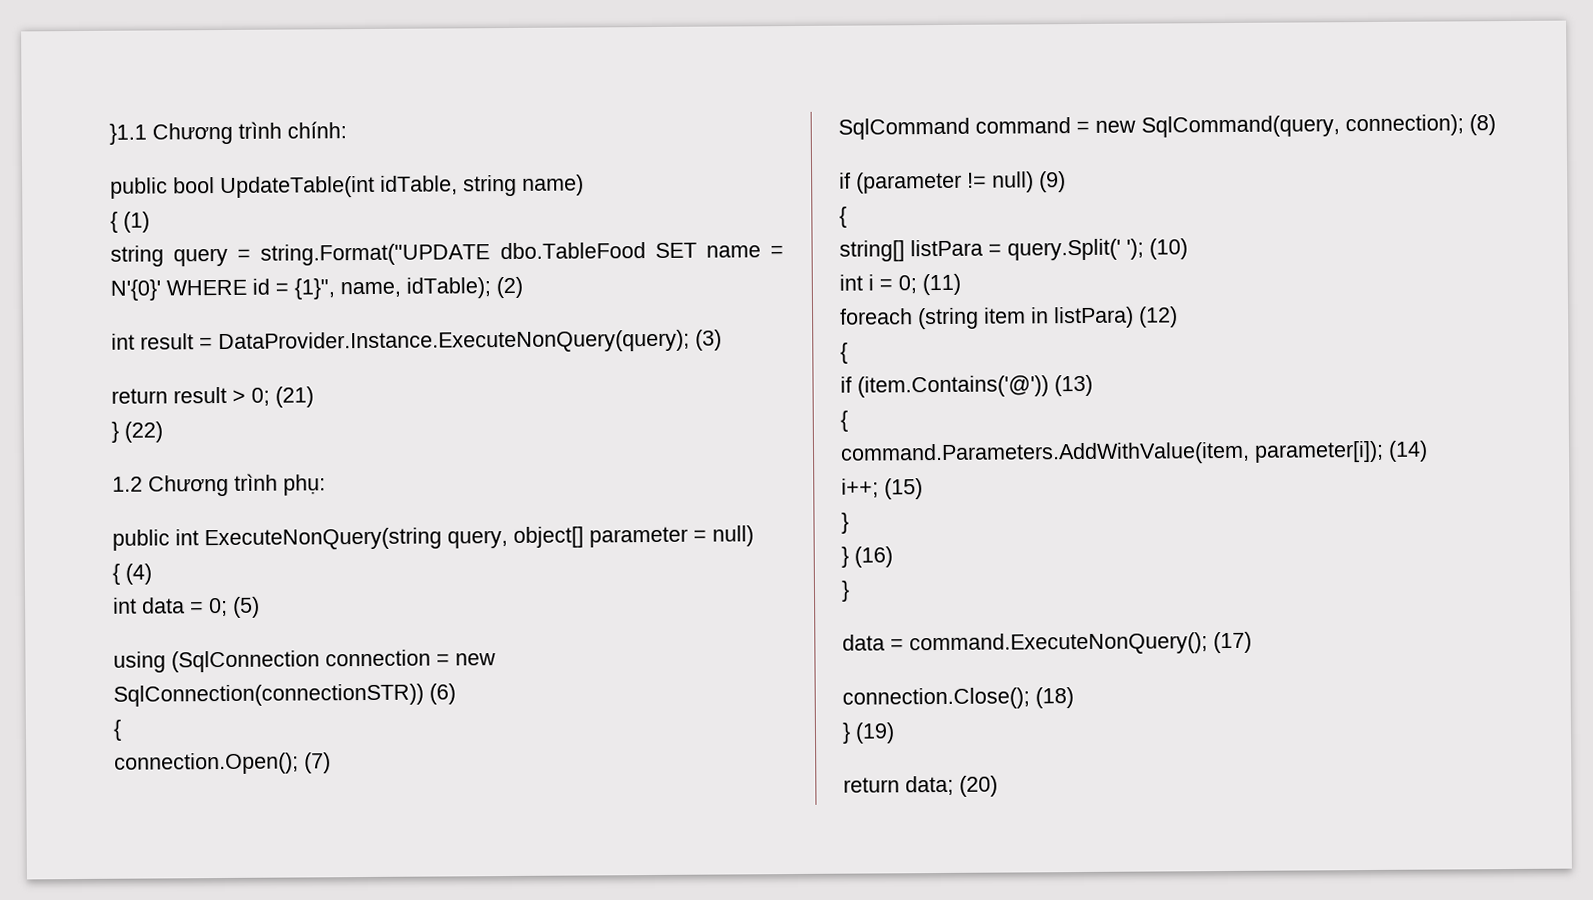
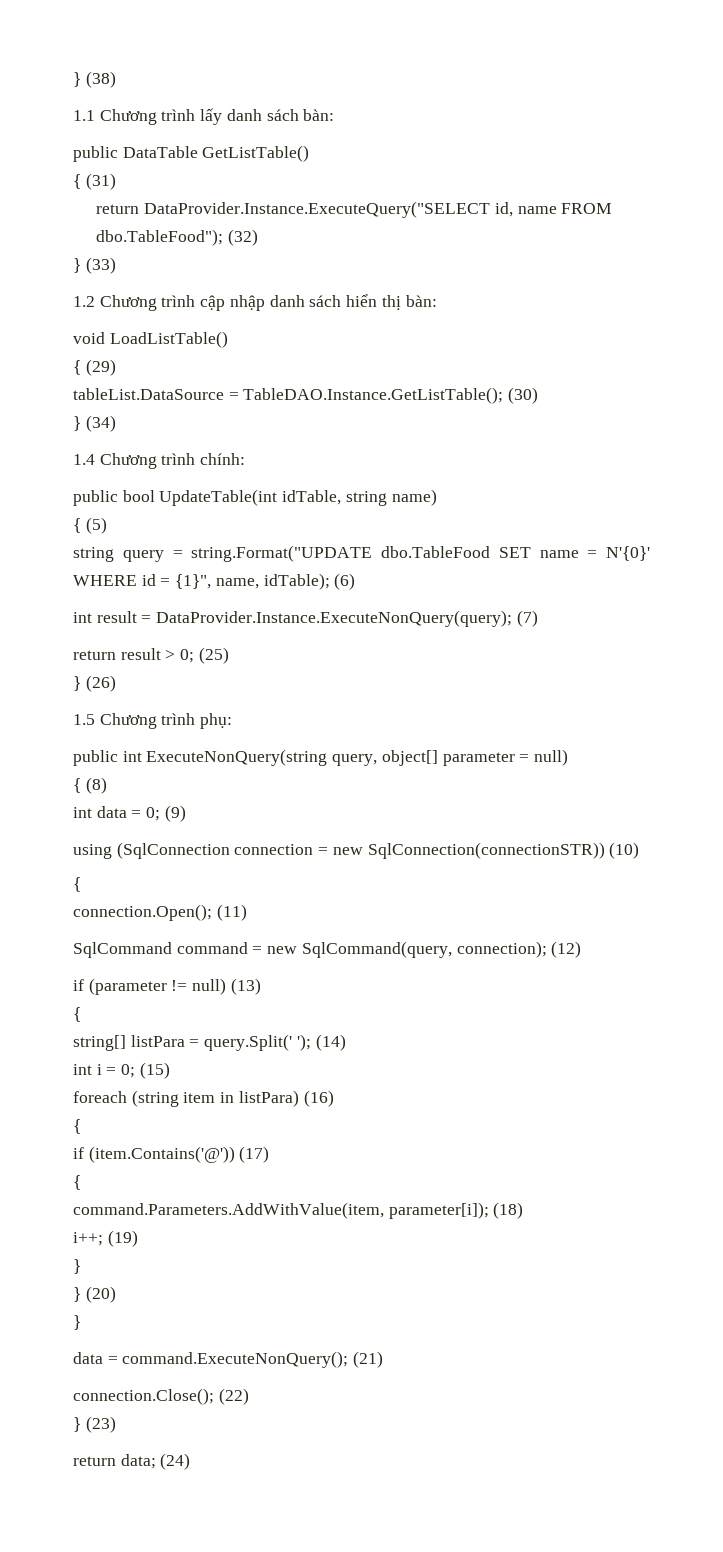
- }1.1 Chương trình chính:
+ } (38)
+ 1.1 Chương trình lấy danh sách bàn:
+ public DataTable GetListTable()
+ { (31)
+ return DataProvider.Instance.ExecuteQuery("SELECT id, name FROM dbo.TableFood"); (32)
+ } (33)
+ 1.2 Chương trình cập nhập danh sách hiển thị bàn:
+ void LoadListTable()
+ { (29)
+ tableList.DataSource = TableDAO.Instance.GetListTable(); (30)
+ } (34)
+ 1.4 Chương trình chính:
- { (1)
+ { (5)
- string query = string.Format("UPDATE dbo.TableFood SET name = N'{0}' WHERE id = {1}", name, idTable); (2)
+ string query = string.Format("UPDATE dbo.TableFood SET name = N'{0}' WHERE id = {1}", name, idTable); (6)
- int result = DataProvider.Instance.ExecuteNonQuery(query); (3)
+ int result = DataProvider.Instance.ExecuteNonQuery(query); (7)
- return result > 0; (21)
- } (22)
- 1.2 Chương trình phụ:
+ return result > 0; (25)
+ } (26)
+ 1.5 Chương trình phụ:
- { (4)
+ { (8)
- int data = 0; (5)
+ int data = 0; (9)
- using (SqlConnection connection = new SqlConnection(connectionSTR)) (6)
+ using (SqlConnection connection = new SqlConnection(connectionSTR)) (10)
- connection.Open(); (7)
+ connection.Open(); (11)
- SqlCommand command = new SqlCommand(query, connection); (8)
+ SqlCommand command = new SqlCommand(query, connection); (12)
- if (parameter != null) (9)
+ if (parameter != null) (13)
- string[] listPara = query.Split(' '); (10)
+ string[] listPara = query.Split(' '); (14)
- int i = 0; (11)
+ int i = 0; (15)
- foreach (string item in listPara) (12)
+ foreach (string item in listPara) (16)
- if (item.Contains('@')) (13)
+ if (item.Contains('@')) (17)
- command.Parameters.AddWithValue(item, parameter[i]); (14)
+ command.Parameters.AddWithValue(item, parameter[i]); (18)
- i++; (15)
+ i++; (19)
- } (16)
+ } (20)
- data = command.ExecuteNonQuery(); (17)
+ data = command.ExecuteNonQuery(); (21)
- connection.Close(); (18)
- } (19)
+ connection.Close(); (22)
+ } (23)
- return data; (20)
+ return data; (24)

